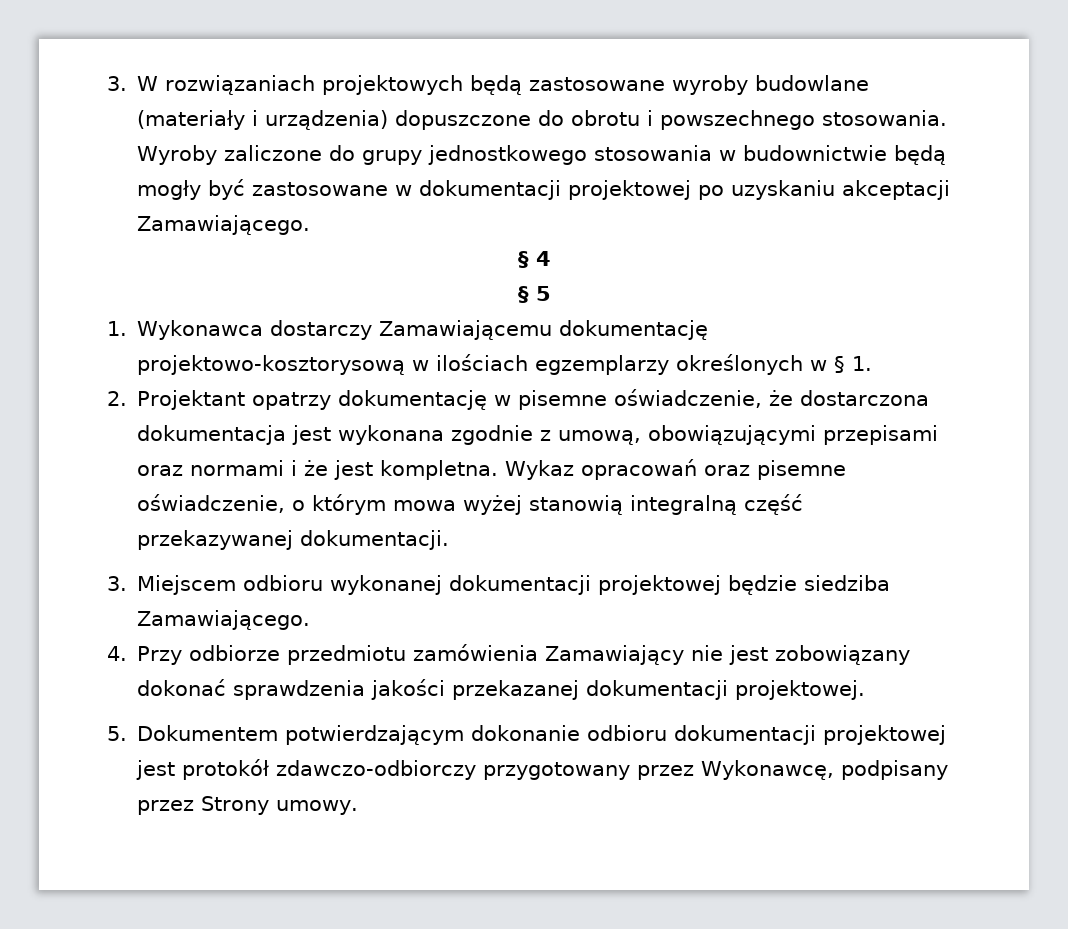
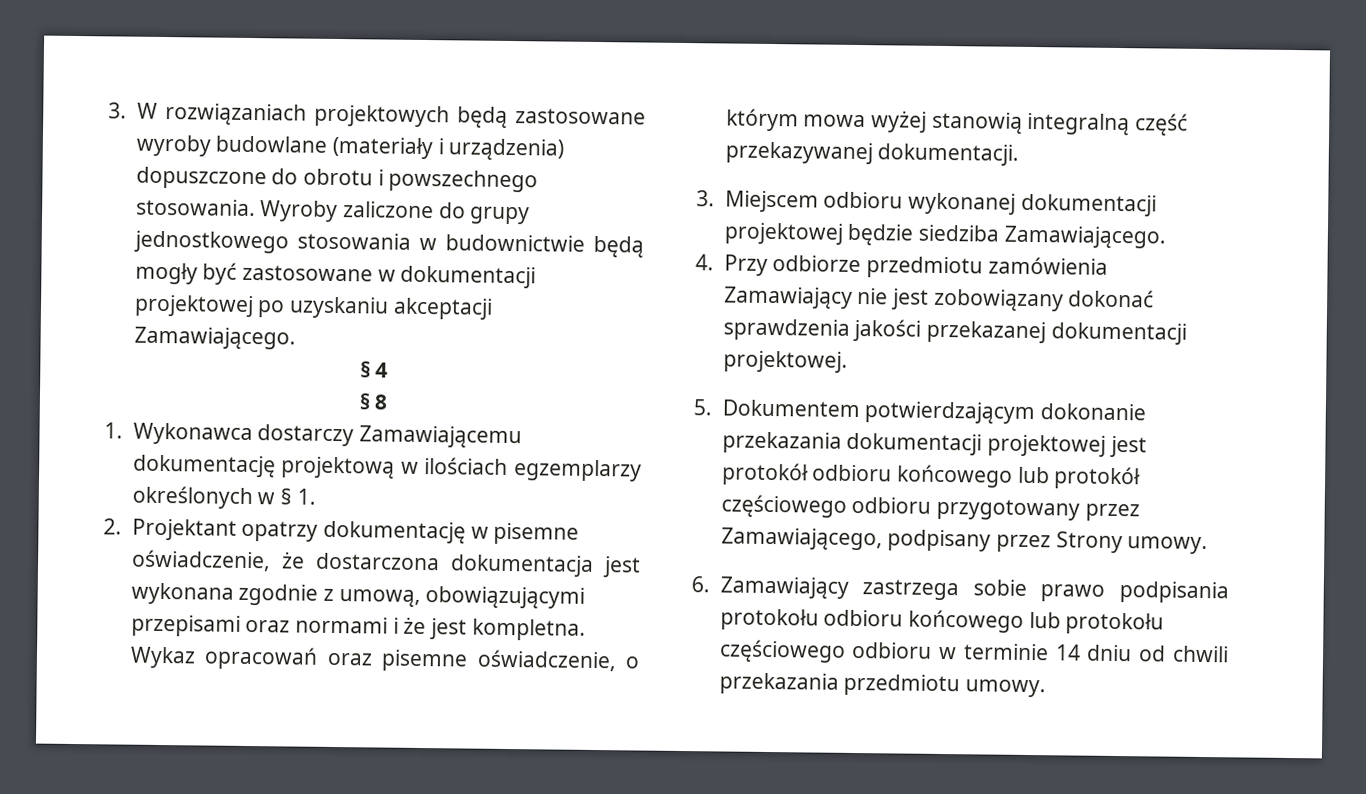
- § 5
+ § 8
- 1. Wykonawca dostarczy Zamawiającemu dokumentację projektowo-kosztorysową w ilościach egzemplarzy określonych w § 1.
+ 1. Wykonawca dostarczy Zamawiającemu dokumentację projektową w ilościach egzemplarzy określonych w § 1.
- 5. Dokumentem potwierdzającym dokonanie odbioru dokumentacji projektowej jest protokół zdawczo-odbiorczy przygotowany przez Wykonawcę, podpisany przez Strony umowy.
+ 5. Dokumentem potwierdzającym dokonanie przekazania dokumentacji projektowej jest protokół odbioru końcowego lub protokół częściowego odbioru przygotowany przez Zamawiającego, podpisany przez Strony umowy.
+ 6. Zamawiający zastrzega sobie prawo podpisania protokołu odbioru końcowego lub protokołu częściowego odbioru w terminie 14 dniu od chwili przekazania przedmiotu umowy.

